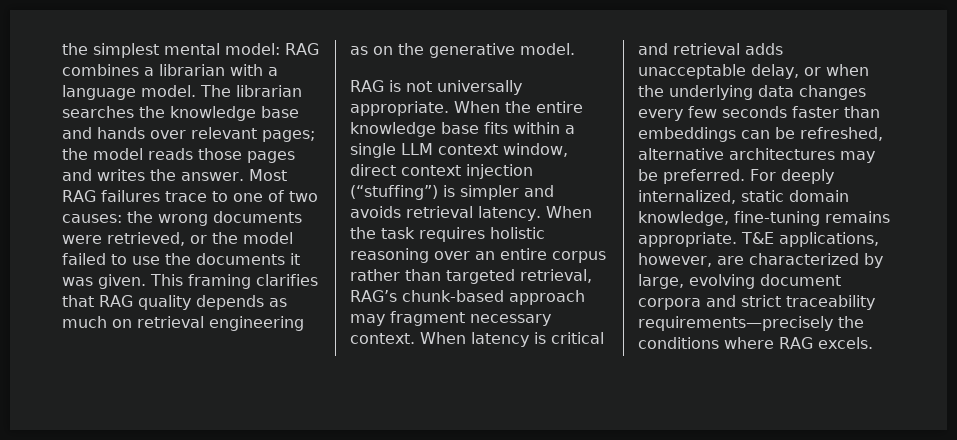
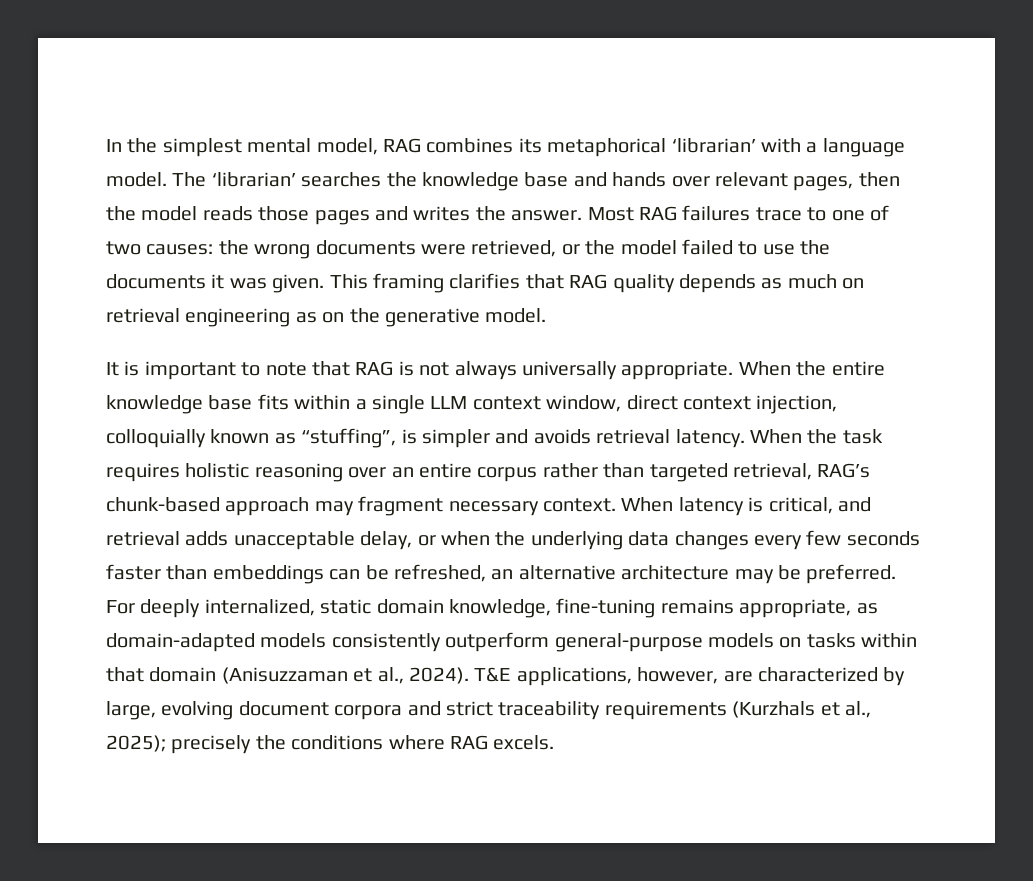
- the simplest mental model: RAG combines a librarian with a language model.
+ In the simplest mental model, RAG combines its metaphorical ‘librarian’ with a language model.
- The librarian searches the knowledge base and hands over relevant pages; the model reads those pages and writes the answer.
+ The ‘librarian’ searches the knowledge base and hands over relevant pages, then the model reads those pages and writes the answer.
- RAG is not universally appropriate.
+ It is important to note that RAG is not always universally appropriate.
- When the entire knowledge base fits within a single LLM context window, direct context injection (“stuffing”) is simpler and avoids retrieval latency.
+ When the entire knowledge base fits within a single LLM context window, direct context injection, colloquially known as “stuffing”, is simpler and avoids retrieval latency.
- When latency is critical and retrieval adds unacceptable delay, or when the underlying data changes every few seconds faster than embeddings can be refreshed, alternative architectures may be preferred.
+ When latency is critical, and retrieval adds unacceptable delay, or when the underlying data changes every few seconds faster than embeddings can be refreshed, an alternative architecture may be preferred.
- For deeply internalized, static domain knowledge, fine-tuning remains appropriate.
+ For deeply internalized, static domain knowledge, fine-tuning remains appropriate, as domain-adapted models consistently outperform general-purpose models on tasks within that domain (Anisuzzaman et al., 2024).
- T&E applications, however, are characterized by large, evolving document corpora and strict traceability requirements—precisely the conditions where RAG excels.
+ T&E applications, however, are characterized by large, evolving document corpora and strict traceability requirements (Kurzhals et al., 2025); precisely the conditions where RAG excels.

